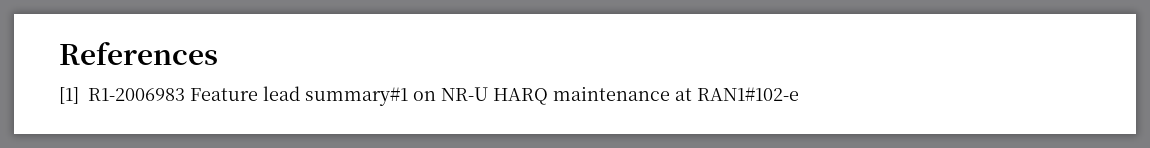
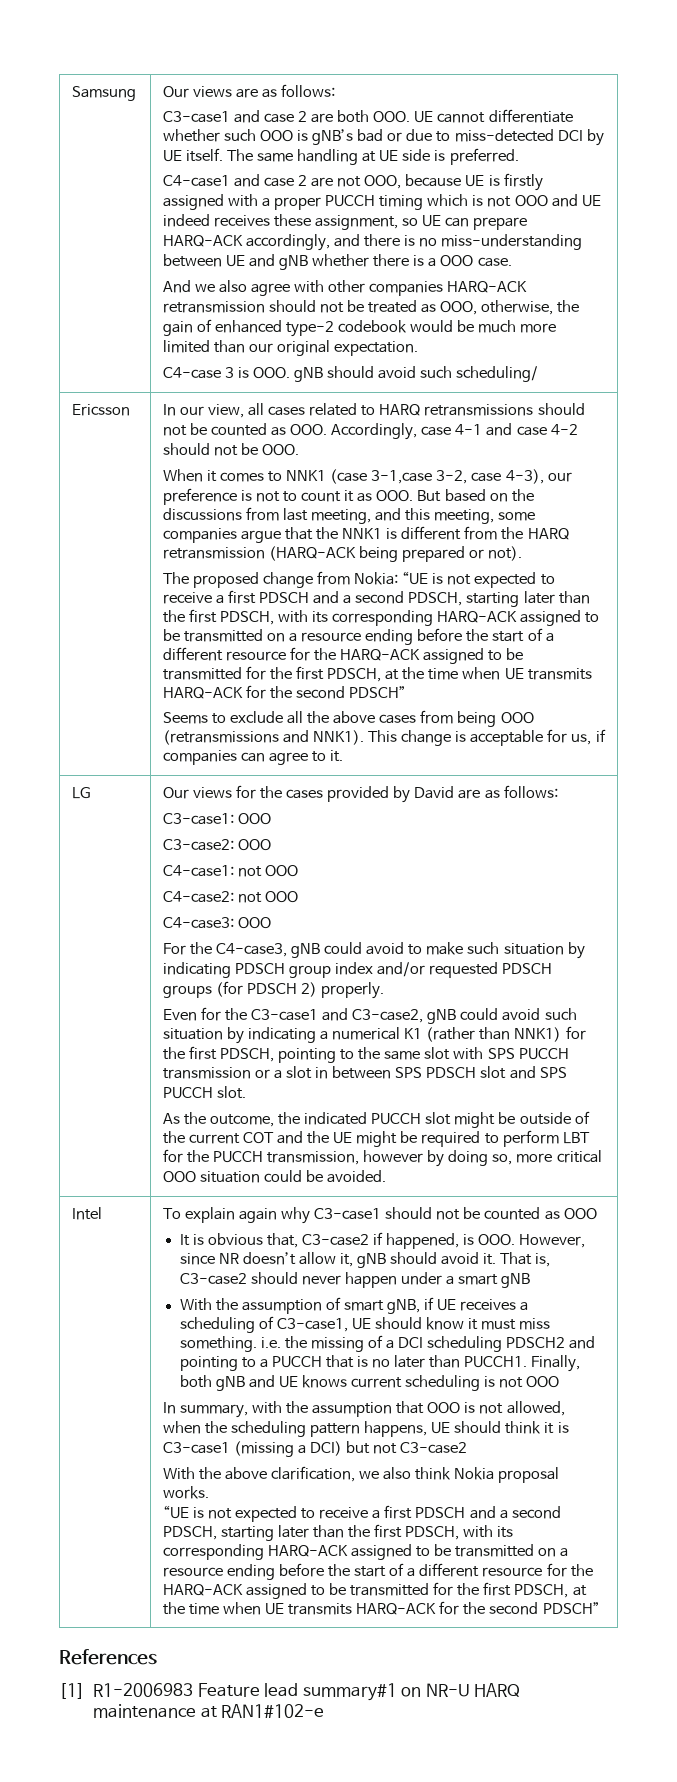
+ Samsung | Our views are as follows:
+ C3-case1 and case 2 are both OOO. UE cannot differentiate whether such OOO is gNB’s bad or due to miss-detected DCI by UE itself. The same handling at UE side is preferred.
+ C4-case1 and case 2 are not OOO, because UE is firstly assigned with a proper PUCCH timing which is not OOO and UE indeed receives these assignment, so UE can prepare HARQ-ACK accordingly, and there is no miss-understanding between UE and gNB whether there is a OOO case.
+ And we also agree with other companies HARQ-ACK retransmission should not be treated as OOO, otherwise, the gain of enhanced type-2 codebook would be much more limited than our original expectation.
+ C4-case 3 is OOO. gNB should avoid such scheduling/
+ Ericsson | In our view, all cases related to HARQ retransmissions should not be counted as OOO. Accordingly, case 4-1 and case 4-2 should not be OOO.
+ When it comes to NNK1 (case 3-1,case 3-2, case 4-3), our preference is not to count it as OOO. But based on the discussions from last meeting, and this meeting, some companies argue that the NNK1 is different from the HARQ retransmission (HARQ-ACK being prepared or not).
+ The proposed change from Nokia: “UE is not expected to receive a first PDSCH and a second PDSCH, starting later than the first PDSCH, with its corresponding HARQ-ACK assigned to be transmitted on a resource ending before the start of a different resource for the HARQ-ACK assigned to be transmitted for the first PDSCH, at the time when UE transmits HARQ-ACK for the second PDSCH”
+ Seems to exclude all the above cases from being OOO (retransmissions and NNK1). This change is acceptable for us, if companies can agree to it.
+ LG | Our views for the cases provided by David are as follows:
+ C3-case1: OOO
+ C3-case2: OOO
+ C4-case1: not OOO
+ C4-case2: not OOO
+ C4-case3: OOO
+ For the C4-case3, gNB could avoid to make such situation by indicating PDSCH group index and/or requested PDSCH groups (for PDSCH 2) properly.
+ Even for the C3-case1 and C3-case2, gNB could avoid such situation by indicating a numerical K1 (rather than NNK1) for the first PDSCH, pointing to the same slot with SPS PUCCH transmission or a slot in between SPS PDSCH slot and SPS PUCCH slot.
+ As the outcome, the indicated PUCCH slot might be outside of the current COT and the UE might be required to perform LBT for the PUCCH transmission, however by doing so, more critical OOO situation could be avoided.
+ Intel | To explain again why C3-case1 should not be counted as OOO
+ It is obvious that, C3-case2 if happened, is OOO. However, since NR doesn’t allow it, gNB should avoid it. That is, C3-case2 should never happen under a smart gNB
+ With the assumption of smart gNB, if UE receives a scheduling of C3-case1, UE should know it must miss something. i.e. the missing of a DCI scheduling PDSCH2 and pointing to a PUCCH that is no later than PUCCH1. Finally, both gNB and UE knows current scheduling is not OOO
+ In summary, with the assumption that OOO is not allowed, when the scheduling pattern happens, UE should think it is C3-case1 (missing a DCI) but not C3-case2
+ With the above clarification, we also think Nokia proposal works.
+ “UE is not expected to receive a first PDSCH and a second PDSCH, starting later than the first PDSCH, with its corresponding HARQ-ACK assigned to be transmitted on a resource ending before the start of a different resource for the HARQ-ACK assigned to be transmitted for the first PDSCH, at the time when UE transmits HARQ-ACK for the second PDSCH”

